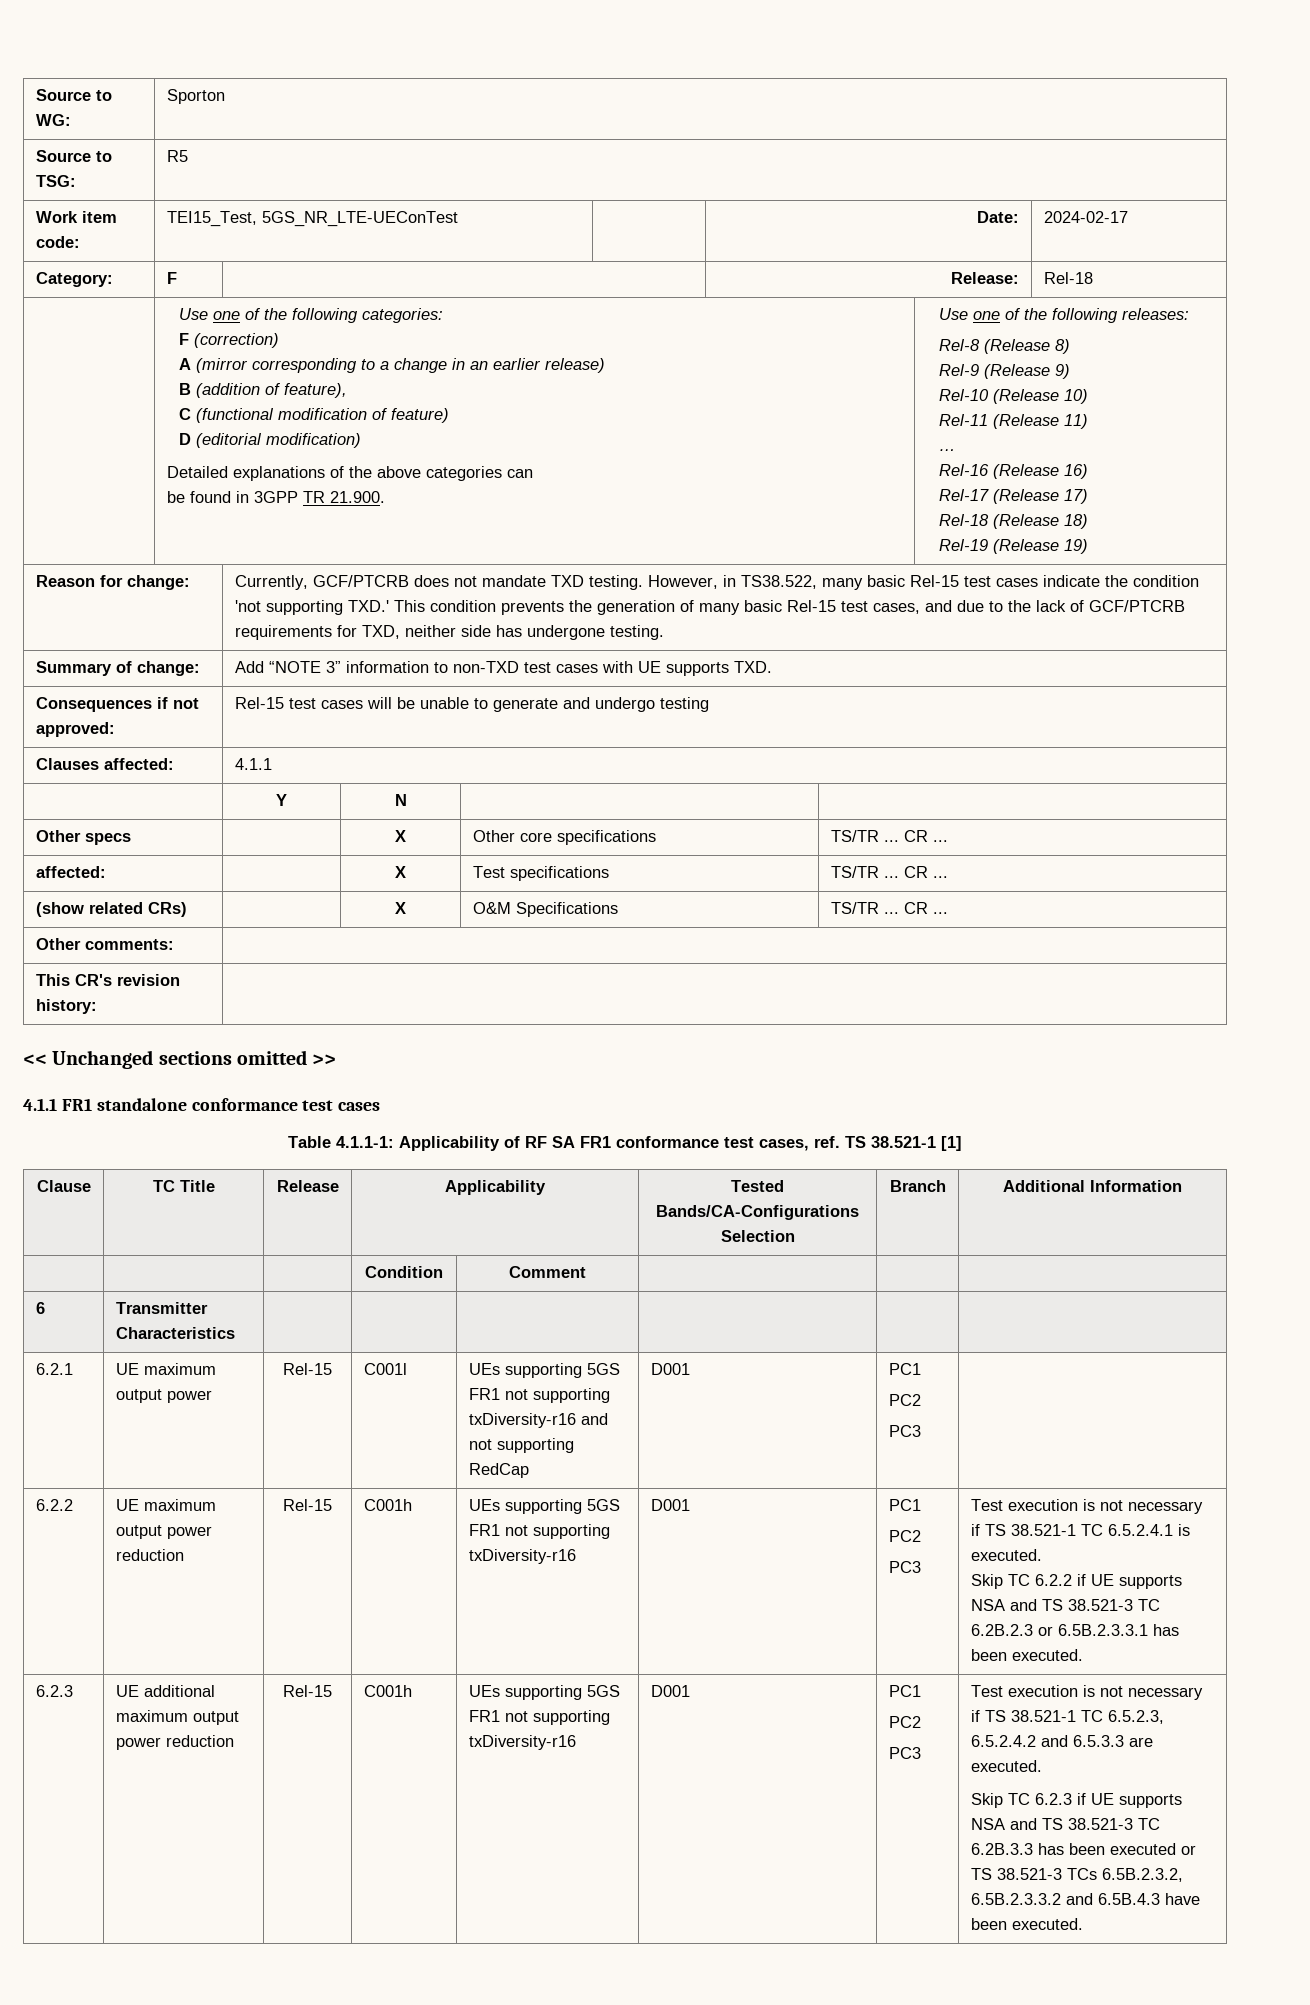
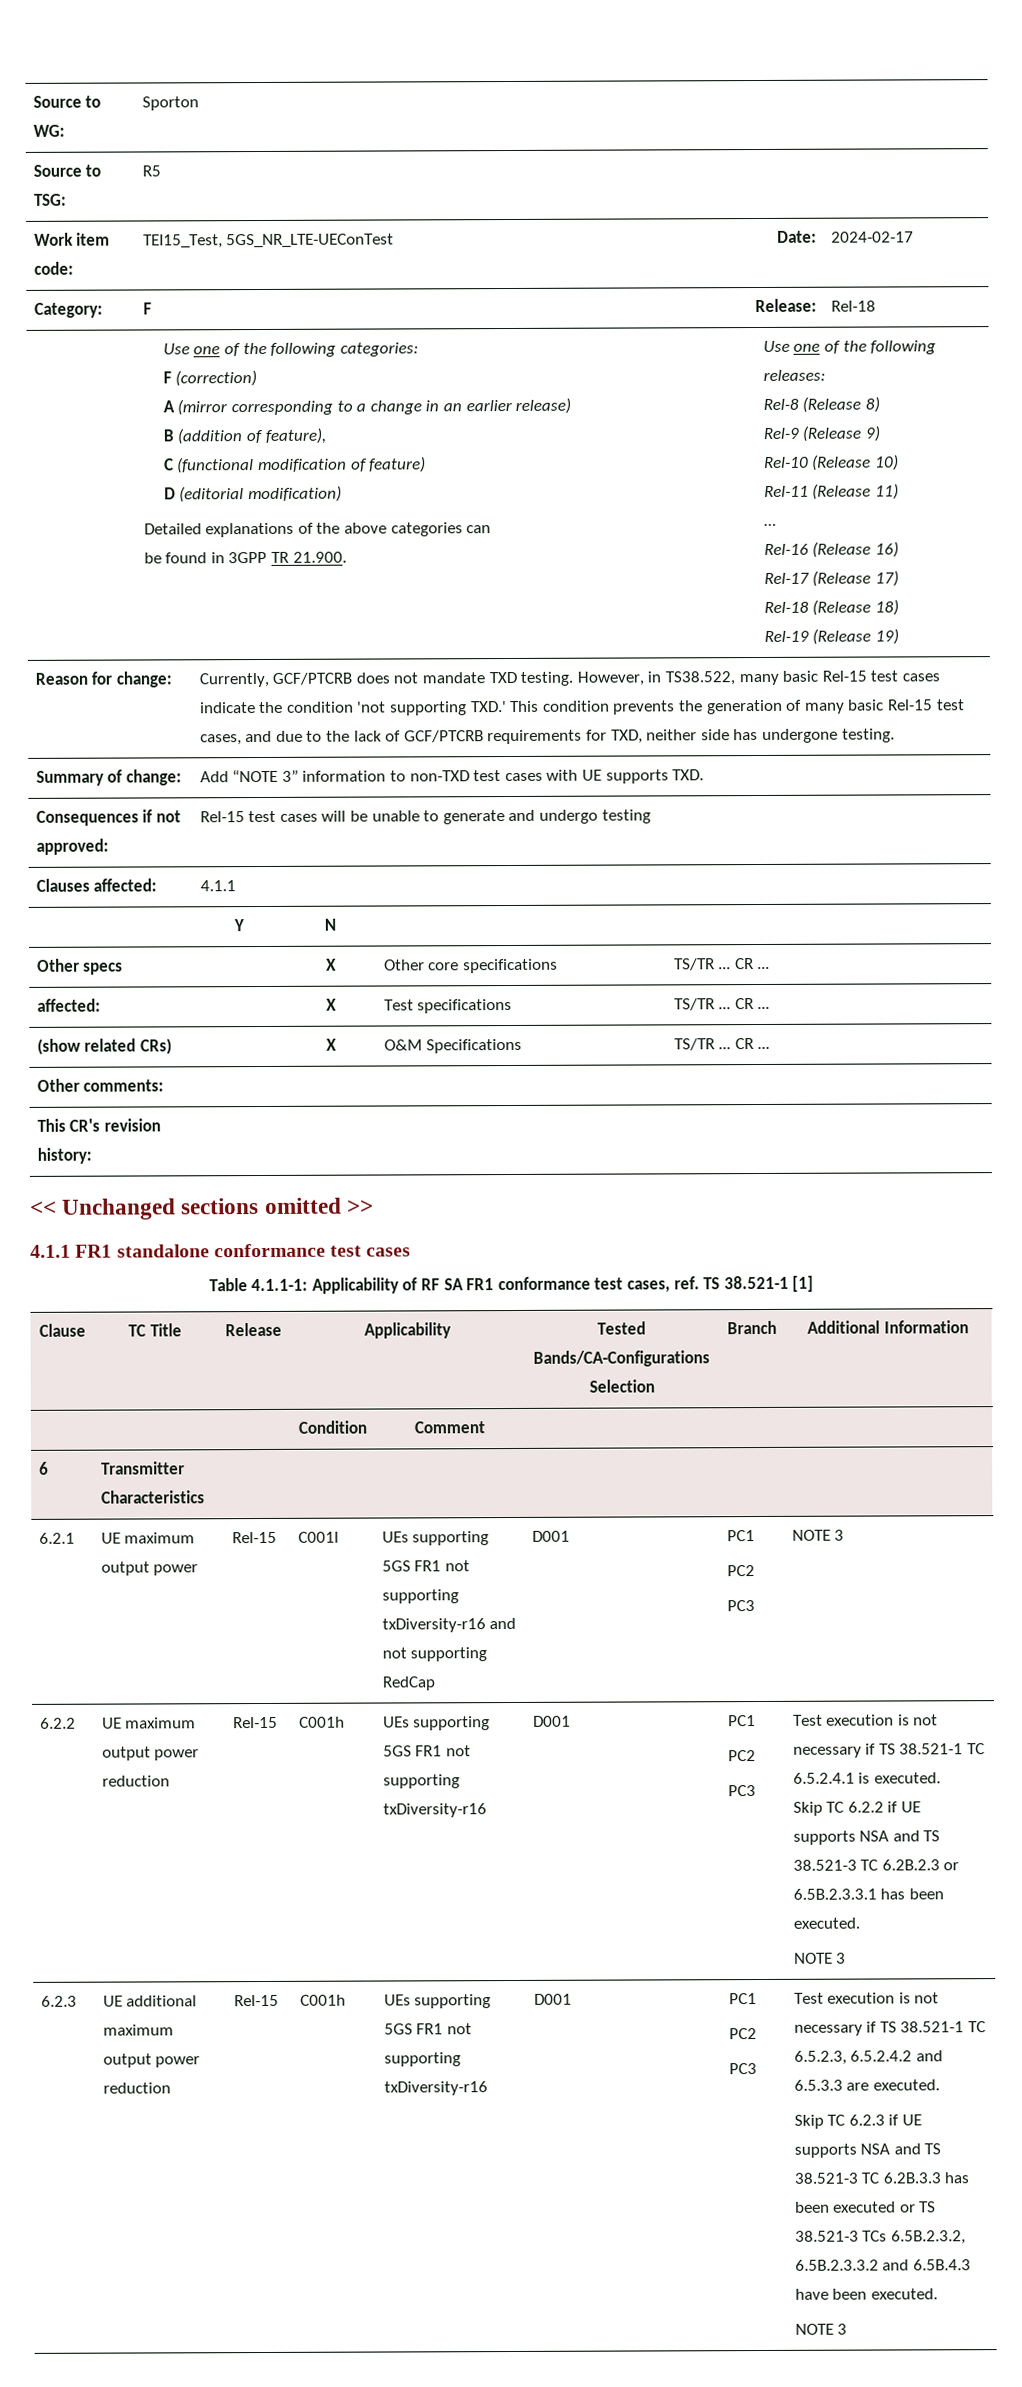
  6.2.1 | UE maximum output power | Rel-15 | C001l | UEs supporting 5GS FR1 not supporting txDiversity-r16 and not supporting RedCap | D001 | PC1
  PC2
- PC3 |
+ PC3 | NOTE 3
  Skip TC 6.2.2 if UE supports NSA and TS 38.521-3 TC 6.2B.2.3 or 6.5B.2.3.3.1 has been executed.
+ NOTE 3
  Skip TC 6.2.3 if UE supports NSA and TS 38.521-3 TC 6.2B.3.3 has been executed or TS 38.521-3 TCs 6.5B.2.3.2, 6.5B.2.3.3.2 and 6.5B.4.3 have been executed.
+ NOTE 3

